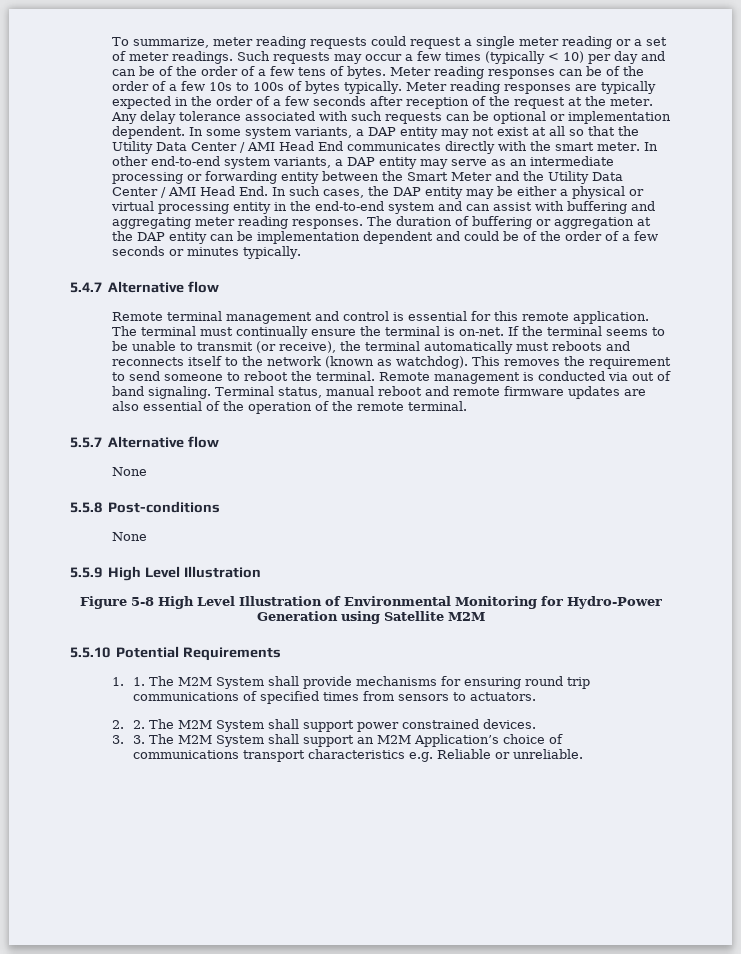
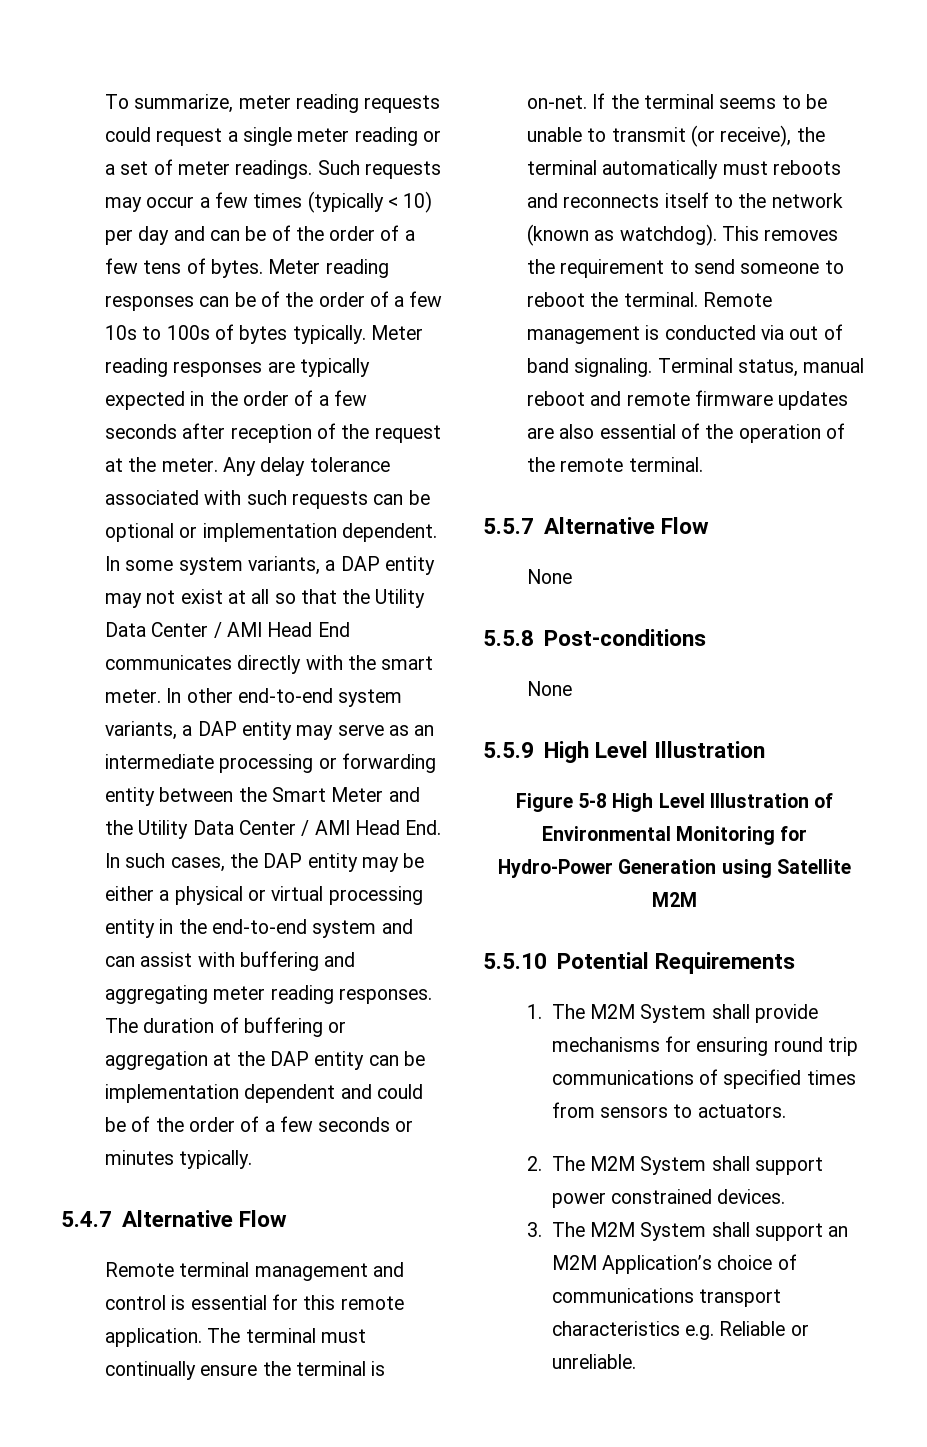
- 5.4.7 Alternative flow
+ 5.4.7 Alternative Flow
- 5.5.7 Alternative flow
+ 5.5.7 Alternative Flow
- 1. 1. The M2M System shall provide mechanisms for ensuring round trip communications of specified times from sensors to actuators.
+ 1. The M2M System shall provide mechanisms for ensuring round trip communications of specified times from sensors to actuators.
- 2. 2. The M2M System shall support power constrained devices.
+ 2. The M2M System shall support power constrained devices.
- 3. 3. The M2M System shall support an M2M Application’s choice of communications transport characteristics e.g. Reliable or unreliable.
+ 3. The M2M System shall support an M2M Application’s choice of communications transport characteristics e.g. Reliable or unreliable.

